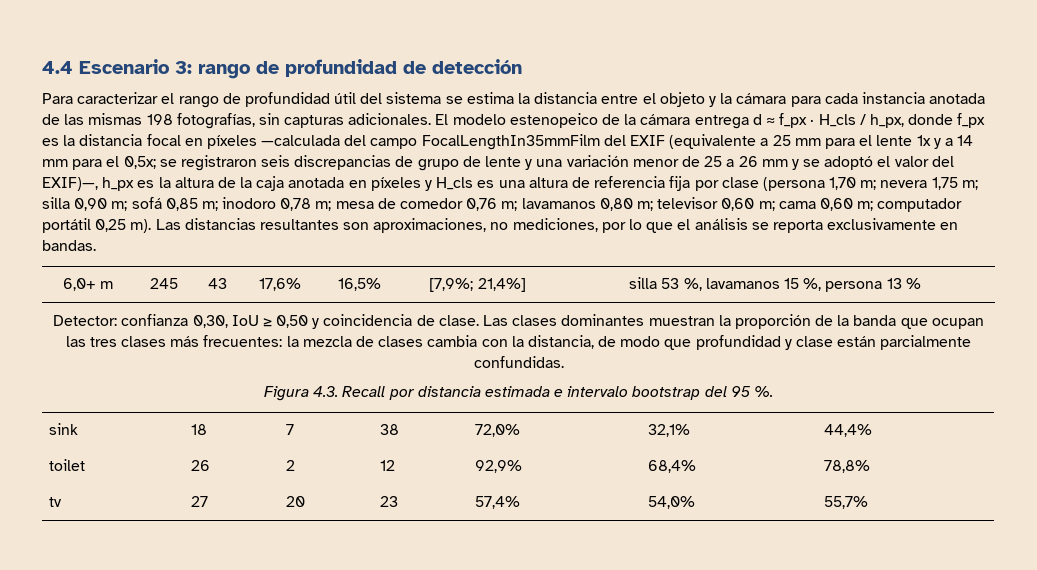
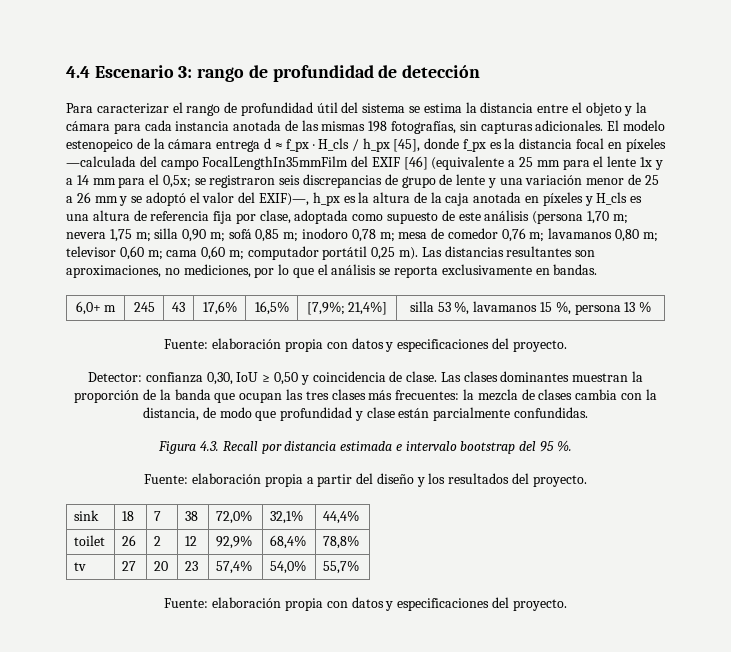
- El modelo estenopeico de la cámara entrega d ≈ f_px · H_cls / h_px, donde f_px es la distancia focal en píxeles —calculada del campo FocalLengthIn35mmFilm del EXIF (equivalente a 25 mm para el lente 1x y a 14 mm para el 0,5x;
+ El modelo estenopeico de la cámara entrega d ≈ f_px · H_cls / h_px [45], donde f_px es la distancia focal en píxeles —calculada del campo FocalLengthIn35mmFilm del EXIF [46] (equivalente a 25 mm para el lente 1x y a 14 mm para el 0,5x;
- se registraron seis discrepancias de grupo de lente y una variación menor de 25 a 26 mm y se adoptó el valor del EXIF)—, h_px es la altura de la caja anotada en píxeles y H_cls es una altura de referencia fija por clase (persona 1,70 m;
+ se registraron seis discrepancias de grupo de lente y una variación menor de 25 a 26 mm y se adoptó el valor del EXIF)—, h_px es la altura de la caja anotada en píxeles y H_cls es una altura de referencia fija por clase, adoptada como supuesto de este análisis (persona 1,70 m;
  6,0+ m | 245 | 43 | 17,6% | 16,5% | [7,9%; 21,4%] | silla 53 %, lavamanos 15 %, persona 13 %
+ Fuente: elaboración propia con datos y especificaciones del proyecto.
+ Fuente: elaboración propia a partir del diseño y los resultados del proyecto.
  tv | 27 | 20 | 23 | 57,4% | 54,0% | 55,7%
+ Fuente: elaboración propia con datos y especificaciones del proyecto.

